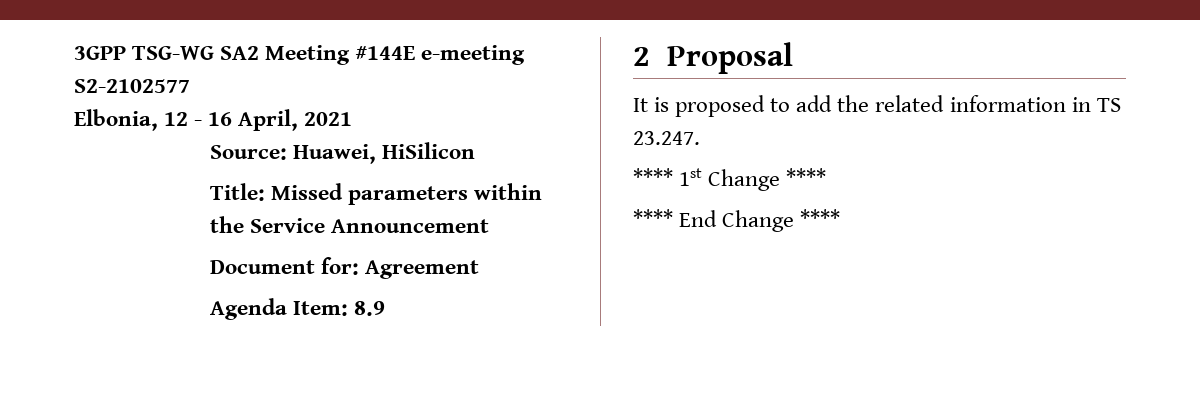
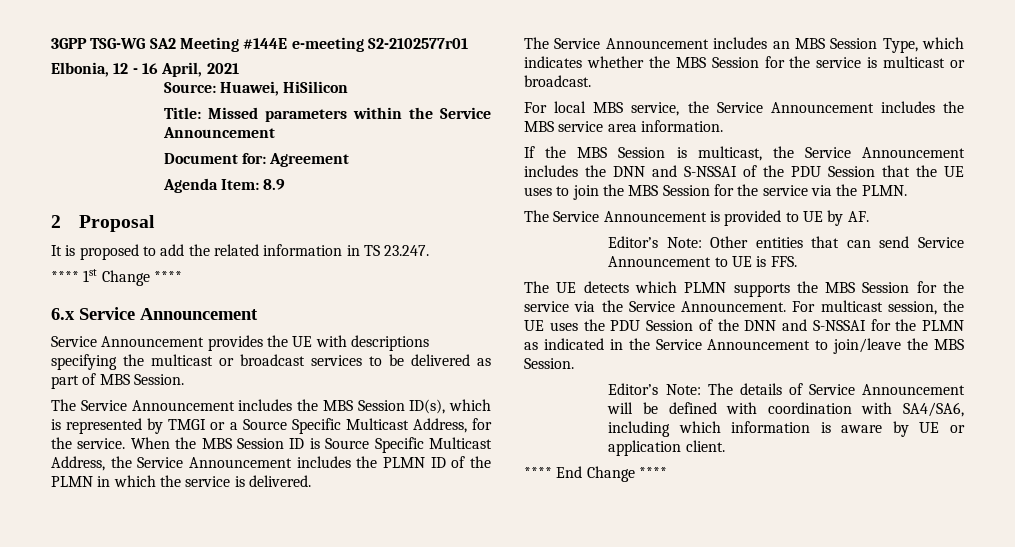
- 3GPP TSG-WG SA2 Meeting #144E e-meeting S2-2102577
+ 3GPP TSG-WG SA2 Meeting #144E e-meeting S2-2102577r01
+ 6.x Service Announcement
+ Service Announcement provides the UE with descriptions specifying the multicast or broadcast services to be delivered as part of MBS Session.
+ The Service Announcement includes the MBS Session ID(s), which is represented by TMGI or a Source Specific Multicast Address, for the service. When the MBS Session ID is Source Specific Multicast Address, the Service Announcement includes the PLMN ID of the PLMN in which the service is delivered.
+ The Service Announcement includes an MBS Session Type, which indicates whether the MBS Session for the service is multicast or broadcast.
+ For local MBS service, the Service Announcement includes the MBS service area information.
+ If the MBS Session is multicast, the Service Announcement includes the DNN and S-NSSAI of the PDU Session that the UE uses to join the MBS Session for the service via the PLMN.
+ The Service Announcement is provided to UE by AF.
+ Editor’s Note: Other entities that can send Service Announcement to UE is FFS.
+ The UE detects which PLMN supports the MBS Session for the service via the Service Announcement. For multicast session, the UE uses the PDU Session of the DNN and S-NSSAI for the PLMN as indicated in the Service Announcement to join/leave the MBS Session.
+ Editor’s Note: The details of Service Announcement will be defined with coordination with SA4/SA6, including which information is aware by UE or application client.

